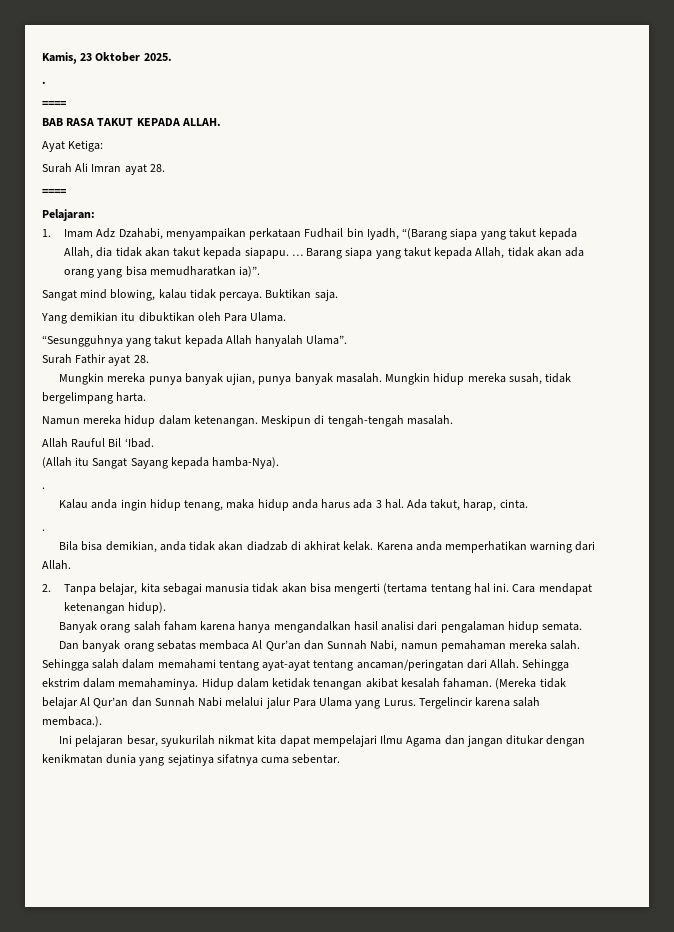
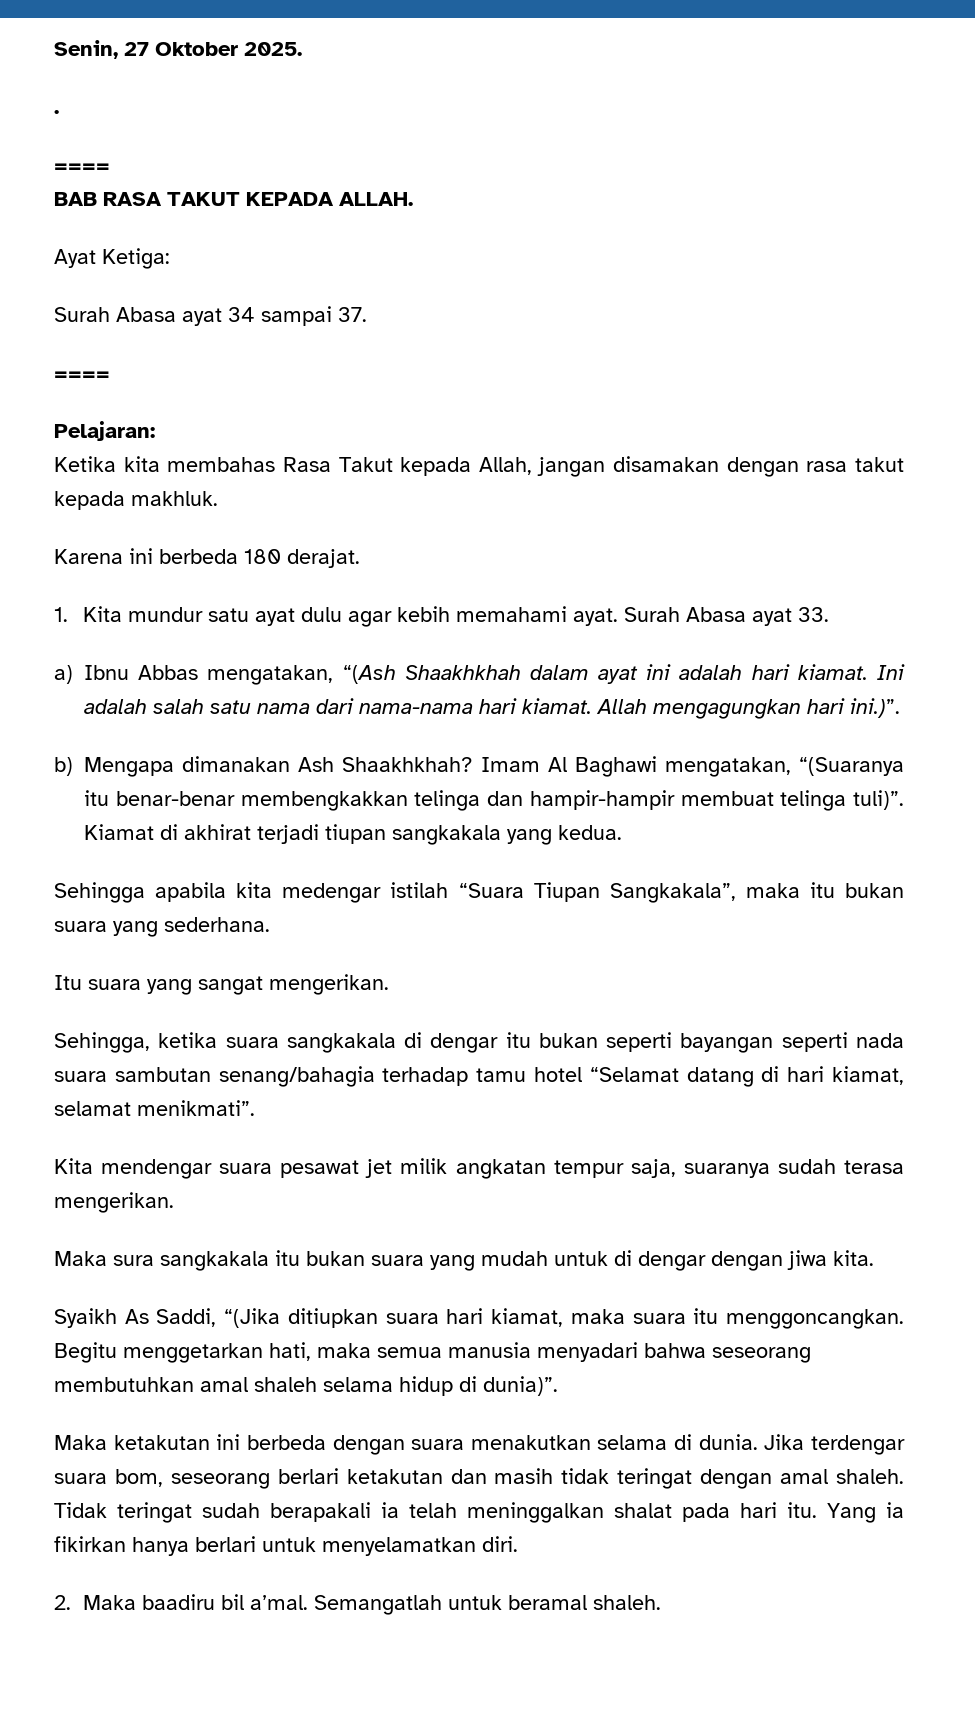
- Kamis, 23 Oktober 2025.
+ Senin, 27 Oktober 2025.
- Surah Ali Imran ayat 28.
+ Surah Abasa ayat 34 sampai 37.
  ====
  Pelajaran:
- 1. Imam Adz Dzahabi, menyampaikan perkataan Fudhail bin Iyadh, “(Barang siapa yang takut kepada Allah, dia tidak akan takut kepada siapapu. … Barang siapa yang takut kepada Allah, tidak akan ada orang yang bisa memudharatkan ia)”.
- Sangat mind blowing, kalau tidak percaya. Buktikan saja.
- Yang demikian itu dibuktikan oleh Para Ulama.
- “Sesungguhnya yang takut kepada Allah hanyalah Ulama”.
- Surah Fathir ayat 28.
- Mungkin mereka punya banyak ujian, punya banyak masalah. Mungkin hidup mereka susah, tidak bergelimpang harta.
- Namun mereka hidup dalam ketenangan. Meskipun di tengah-tengah masalah.
- Allah Rauful Bil ‘Ibad.
- (Allah itu Sangat Sayang kepada hamba-Nya).
- .
- Kalau anda ingin hidup tenang, maka hidup anda harus ada 3 hal. Ada takut, harap, cinta.
- .
- Bila bisa demikian, anda tidak akan diadzab di akhirat kelak. Karena anda memperhatikan warning dari Allah.
- 2. Tanpa belajar, kita sebagai manusia tidak akan bisa mengerti (tertama tentang hal ini. Cara mendapat ketenangan hidup).
- Banyak orang salah faham karena hanya mengandalkan hasil analisi dari pengalaman hidup semata.
- Dan banyak orang sebatas membaca Al Qur’an dan Sunnah Nabi, namun pemahaman mereka salah. Sehingga salah dalam memahami tentang ayat-ayat tentang ancaman/peringatan dari Allah. Sehingga ekstrim dalam memahaminya. Hidup dalam ketidak tenangan akibat kesalah fahaman. (Mereka tidak belajar Al Qur’an dan Sunnah Nabi melalui jalur Para Ulama yang Lurus. Tergelincir karena salah membaca.).
- Ini pelajaran besar, syukurilah nikmat kita dapat mempelajari Ilmu Agama dan jangan ditukar dengan kenikmatan dunia yang sejatinya sifatnya cuma sebentar.
+ Ketika kita membahas Rasa Takut kepada Allah, jangan disamakan dengan rasa takut kepada makhluk.
+ Karena ini berbeda 180 derajat.
+ 1. Kita mundur satu ayat dulu agar kebih memahami ayat. Surah Abasa ayat 33.
+ a) Ibnu Abbas mengatakan, “(Ash Shaakhkhah dalam ayat ini adalah hari kiamat. Ini adalah salah satu nama dari nama-nama hari kiamat. Allah mengagungkan hari ini.)”.
+ b) Mengapa dimanakan Ash Shaakhkhah? Imam Al Baghawi mengatakan, “(Suaranya itu benar-benar membengkakkan telinga dan hampir-hampir membuat telinga tuli)”. Kiamat di akhirat terjadi tiupan sangkakala yang kedua.
+ Sehingga apabila kita medengar istilah “Suara Tiupan Sangkakala”, maka itu bukan suara yang sederhana.
+ Itu suara yang sangat mengerikan.
+ Sehingga, ketika suara sangkakala di dengar itu bukan seperti bayangan seperti nada suara sambutan senang/bahagia terhadap tamu hotel “Selamat datang di hari kiamat, selamat menikmati”.
+ Kita mendengar suara pesawat jet milik angkatan tempur saja, suaranya sudah terasa mengerikan.
+ Maka sura sangkakala itu bukan suara yang mudah untuk di dengar dengan jiwa kita.
+ Syaikh As Saddi, “(Jika ditiupkan suara hari kiamat, maka suara itu menggoncangkan. Begitu menggetarkan hati, maka semua manusia menyadari bahwa seseorang membutuhkan amal shaleh selama hidup di dunia)”.
+ Maka ketakutan ini berbeda dengan suara menakutkan selama di dunia. Jika terdengar suara bom, seseorang berlari ketakutan dan masih tidak teringat dengan amal shaleh. Tidak teringat sudah berapakali ia telah meninggalkan shalat pada hari itu. Yang ia fikirkan hanya berlari untuk menyelamatkan diri.
+ 2. Maka baadiru bil a’mal. Semangatlah untuk beramal shaleh.

